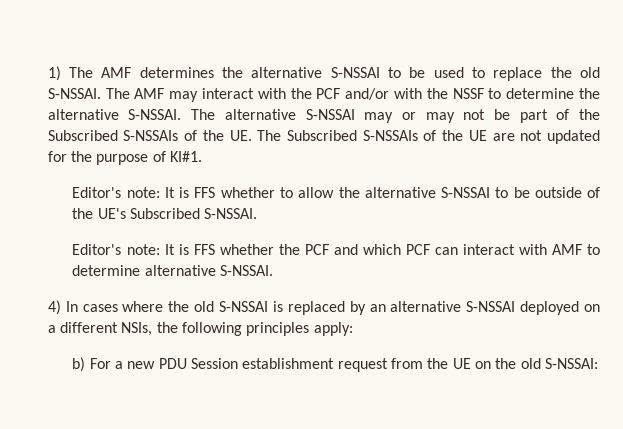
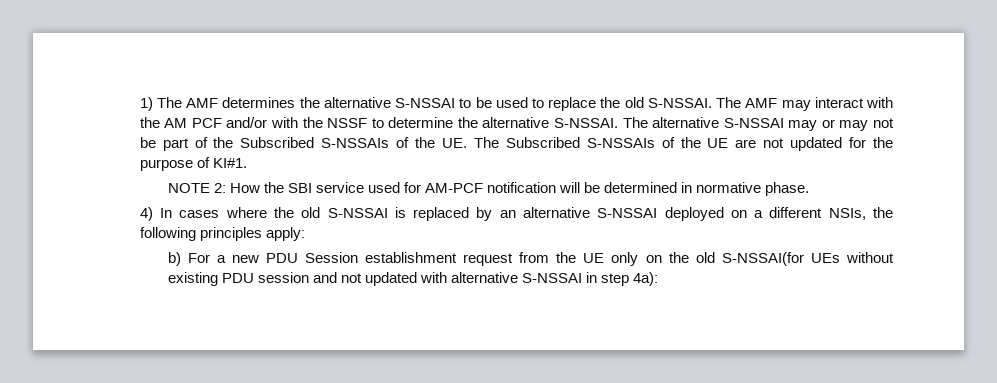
- The AMF may interact with the PCF and/or with the NSSF to determine the alternative S-NSSAI.
+ The AMF may interact with the AM PCF and/or with the NSSF to determine the alternative S-NSSAI.
- Editor's note: It is FFS whether to allow the alternative S-NSSAI to be outside of the UE's Subscribed S-NSSAI.
- Editor's note: It is FFS whether the PCF and which PCF can interact with AMF to determine alternative S-NSSAI.
+ NOTE 2: How the SBI service used for AM-PCF notification will be determined in normative phase.
- b) For a new PDU Session establishment request from the UE on the old S-NSSAI:
+ b) For a new PDU Session establishment request from the UE only on the old S-NSSAI(for UEs without existing PDU session and not updated with alternative S-NSSAI in step 4a):

